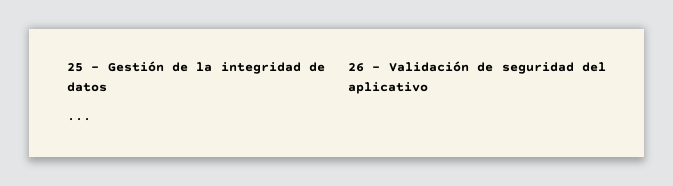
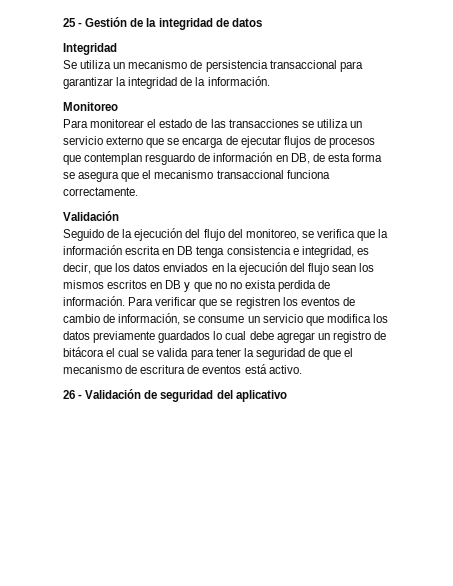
- ...
+ Integridad
+ Se utiliza un mecanismo de persistencia transaccional para garantizar la integridad de la información.
+ Monitoreo
+ Para monitorear el estado de las transacciones se utiliza un servicio externo que se encarga de ejecutar flujos de procesos que contemplan resguardo de información en DB, de esta forma se asegura que el mecanismo transaccional funciona correctamente.
+ Validación
+ Seguido de la ejecución del flujo del monitoreo, se verifica que la información escrita en DB tenga consistencia e integridad, es decir, que los datos enviados en la ejecución del flujo sean los mismos escritos en DB y que no no exista perdida de información. Para verificar que se registren los eventos de cambio de información, se consume un servicio que modifica los datos previamente guardados lo cual debe agregar un registro de bitácora el cual se valida para tener la seguridad de que el mecanismo de escritura de eventos está activo.

